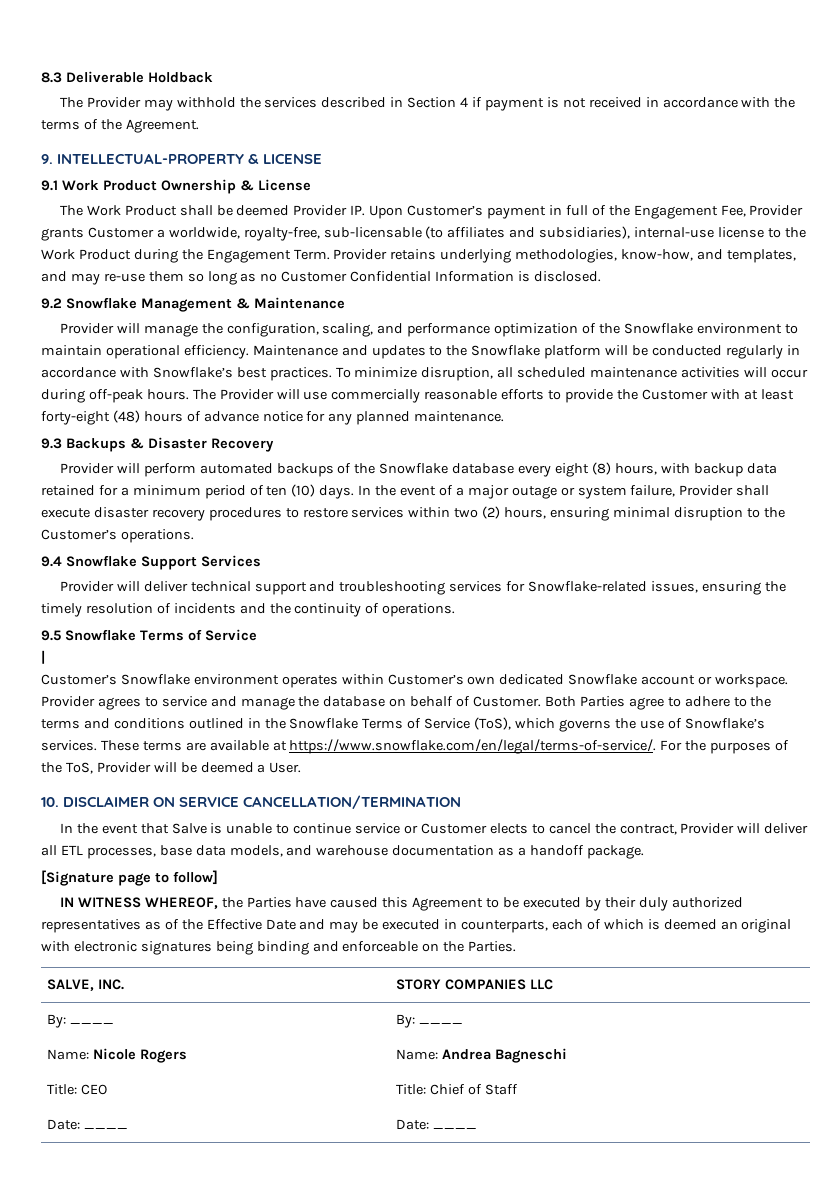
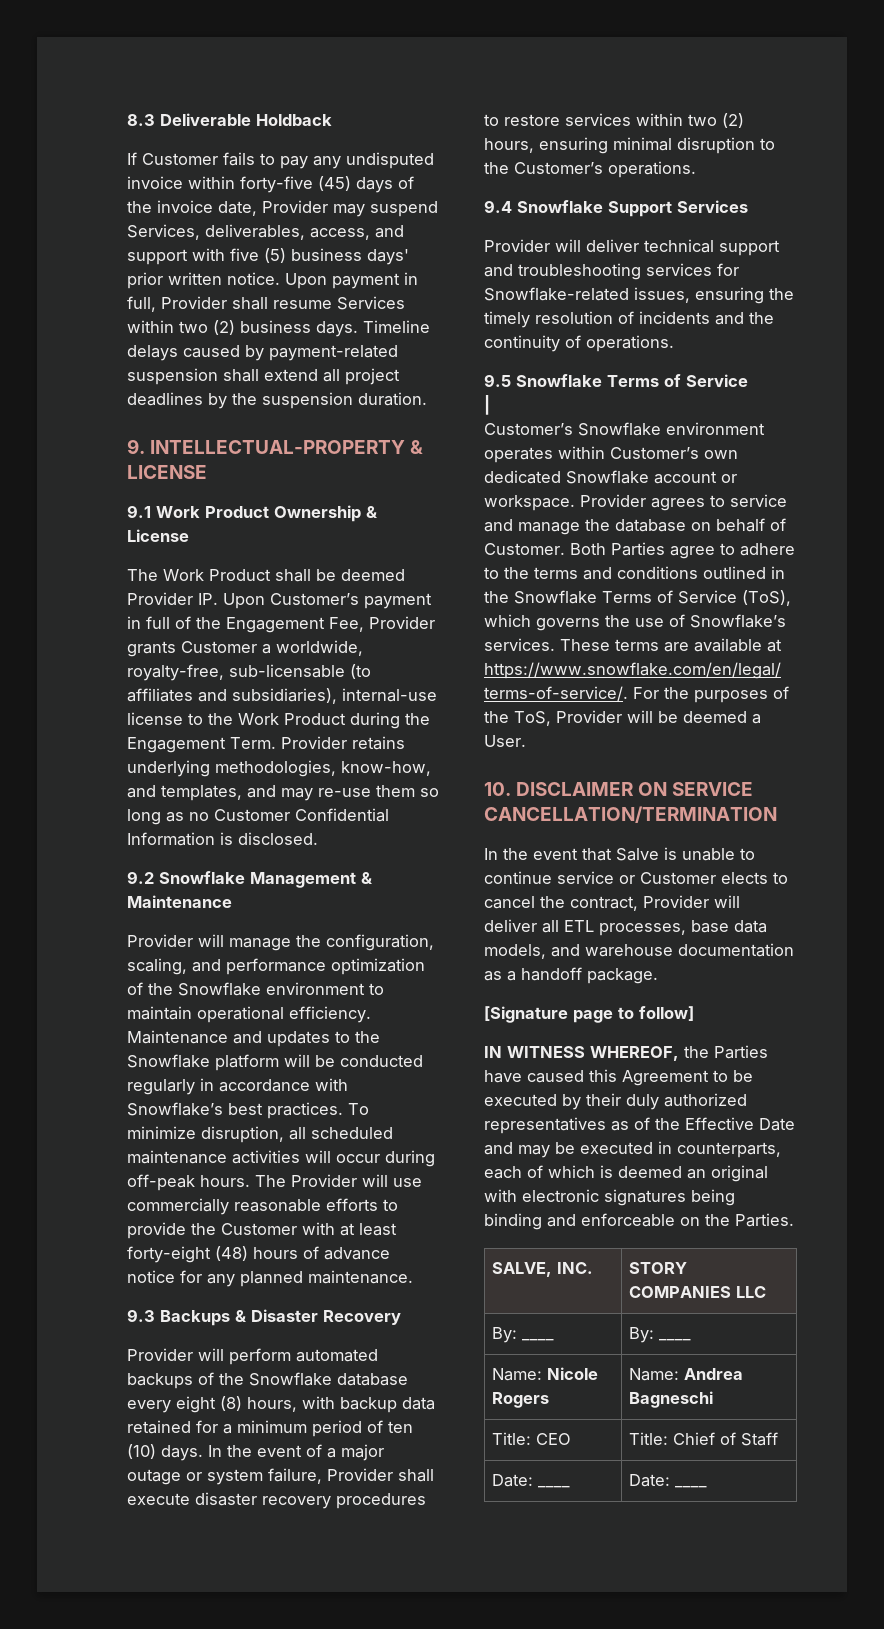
- The Provider may withhold the services described in Section 4 if payment is not received in accordance with the terms of the Agreement.
+ If Customer fails to pay any undisputed invoice within forty-five (45) days of the invoice date, Provider may suspend Services, deliverables, access, and support with five (5) business days' prior written notice. Upon payment in full, Provider shall resume Services within two (2) business days. Timeline delays caused by payment-related suspension shall extend all project deadlines by the suspension duration.

